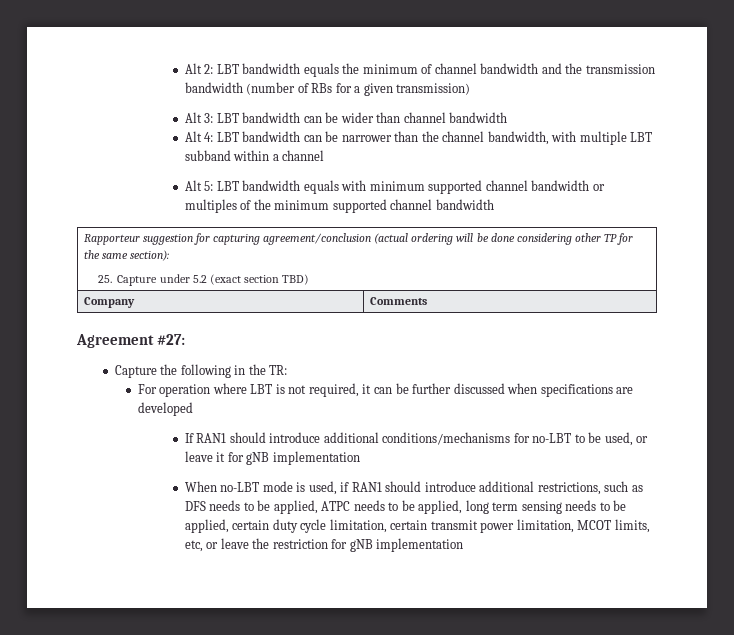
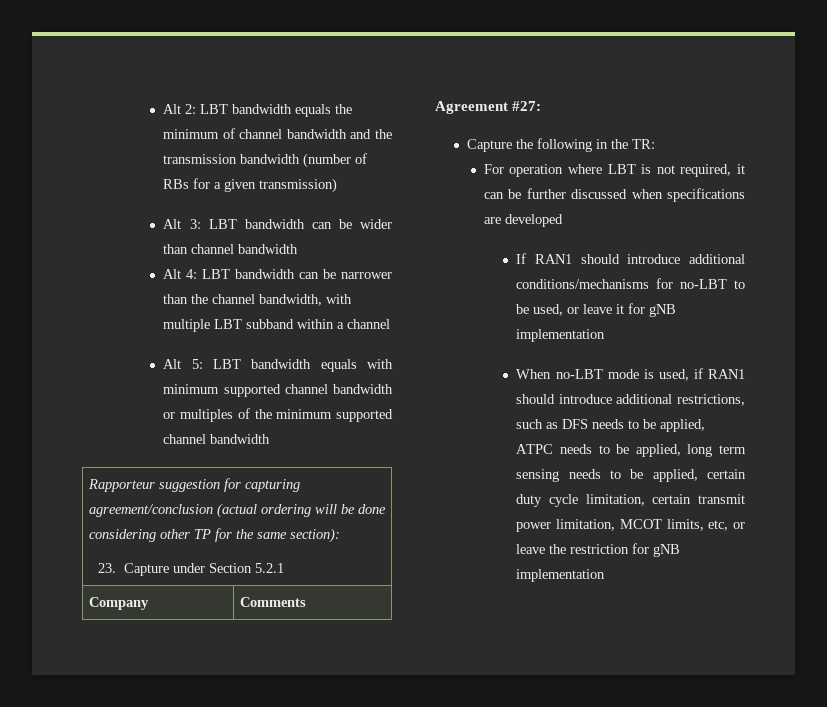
  Rapporteur suggestion for capturing agreement/conclusion (actual ordering will be done considering other TP for the same section):
- 25. Capture under 5.2 (exact section TBD)
+ 23. Capture under Section 5.2.1

